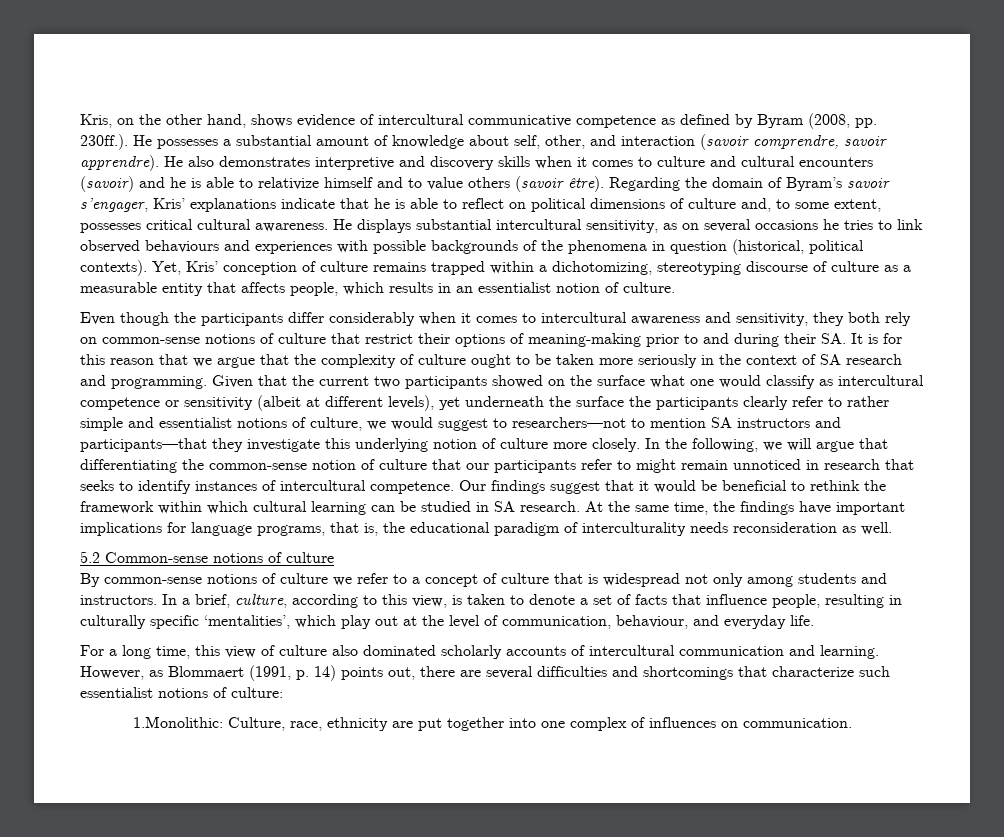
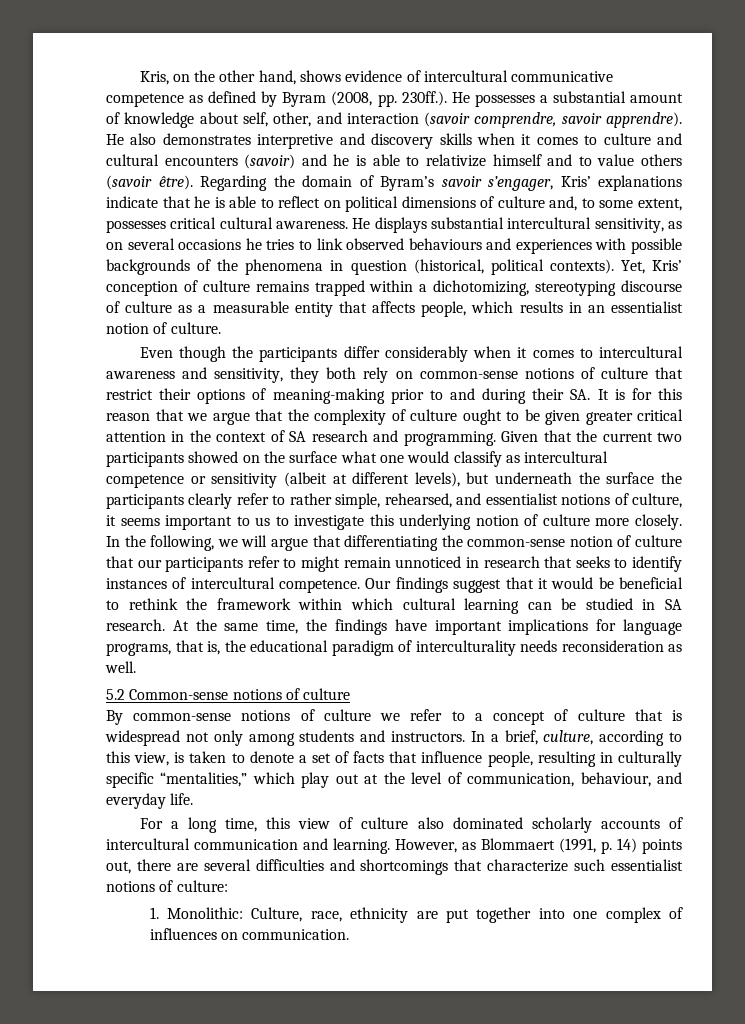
- Even though the participants differ considerably when it comes to intercultural awareness and sensitivity, they both rely on common-sense notions of culture that restrict their options of meaning-making prior to and during their SA. It is for this reason that we argue that the complexity of culture ought to be taken more seriously in the context of SA research and programming.
+ Even though the participants differ considerably when it comes to intercultural awareness and sensitivity, they both rely on common-sense notions of culture that restrict their options of meaning-making prior to and during their SA. It is for this reason that we argue that the complexity of culture ought to be given greater critical attention in the context of SA research and programming.
- Given that the current two participants showed on the surface what one would classify as intercultural competence or sensitivity (albeit at different levels), yet underneath the surface the participants clearly refer to rather simple and essentialist notions of culture, we would suggest to researchers—not to mention SA instructors and participants—that they investigate this underlying notion of culture more closely.
+ Given that the current two participants showed on the surface what one would classify as intercultural competence or sensitivity (albeit at different levels), but underneath the surface the participants clearly refer to rather simple, rehearsed, and essentialist notions of culture, it seems important to us to investigate this underlying notion of culture more closely.
- In a brief, culture, according to this view, is taken to denote a set of facts that influence people, resulting in culturally specific ‘mentalities’, which play out at the level of communication, behaviour, and everyday life.
+ In a brief, culture, according to this view, is taken to denote a set of facts that influence people, resulting in culturally specific “mentalities,” which play out at the level of communication, behaviour, and everyday life.
- 1.Monolithic: Culture, race, ethnicity are put together into one complex of influences on communication.
+ 1. Monolithic: Culture, race, ethnicity are put together into one complex of influences on communication.

